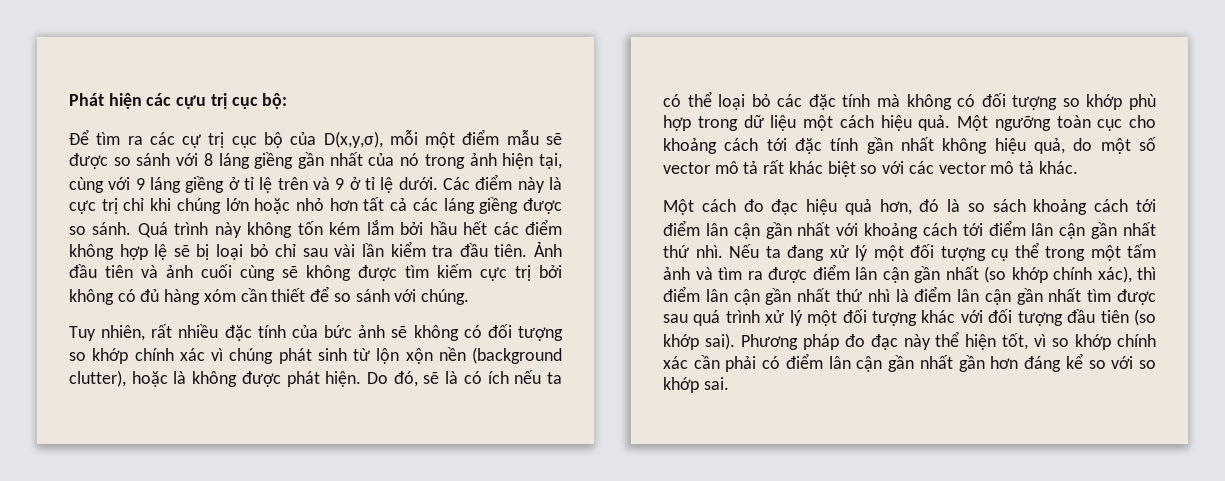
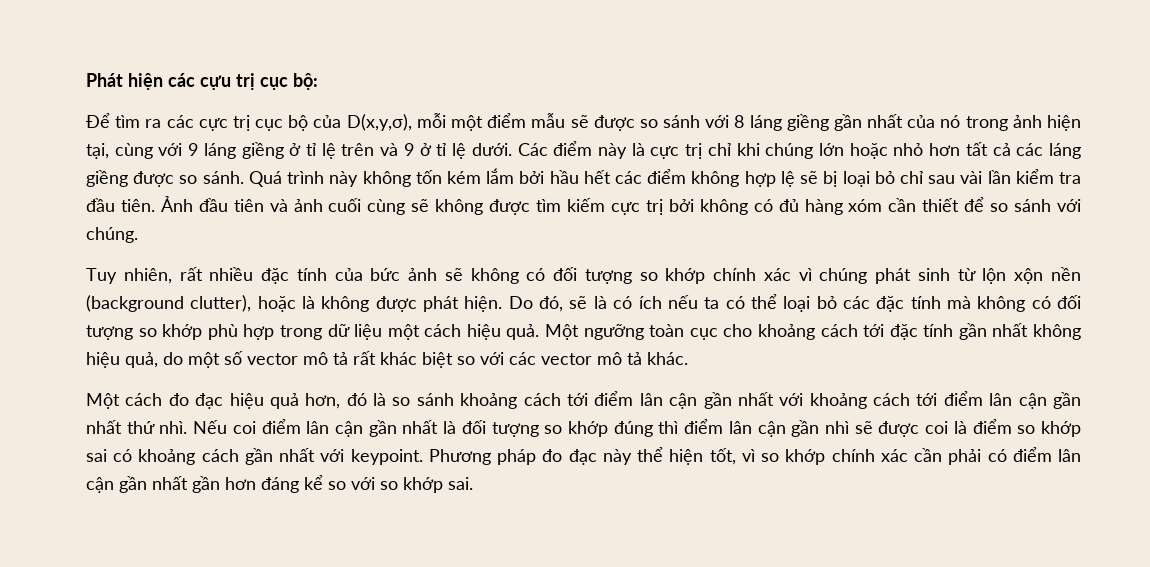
- Để tìm ra các cự trị cục bộ của D(x,y,σ), mỗi một điểm mẫu sẽ được so sánh với 8 láng giềng gần nhất của nó trong ảnh hiện tại, cùng với 9 láng giềng ở tỉ lệ trên và 9 ở tỉ lệ dưới.
+ Để tìm ra các cực trị cục bộ của D(x,y,σ), mỗi một điểm mẫu sẽ được so sánh với 8 láng giềng gần nhất của nó trong ảnh hiện tại, cùng với 9 láng giềng ở tỉ lệ trên và 9 ở tỉ lệ dưới.
- Một cách đo đạc hiệu quả hơn, đó là so sách khoảng cách tới điểm lân cận gần nhất với khoảng cách tới điểm lân cận gần nhất thứ nhì.
+ Một cách đo đạc hiệu quả hơn, đó là so sánh khoảng cách tới điểm lân cận gần nhất với khoảng cách tới điểm lân cận gần nhất thứ nhì.
- Nếu ta đang xử lý một đối tượng cụ thể trong một tấm ảnh và tìm ra được điểm lân cận gần nhất (so khớp chính xác), thì điểm lân cận gần nhất thứ nhì là điểm lân cận gần nhất tìm được sau quá trình xử lý một đối tượng khác với đối tượng đầu tiên (so khớp sai).
+ Nếu coi điểm lân cận gần nhất là đối tượng so khớp đúng thì điểm lân cận gần nhì sẽ được coi là điểm so khớp sai có khoảng cách gần nhất với keypoint.

